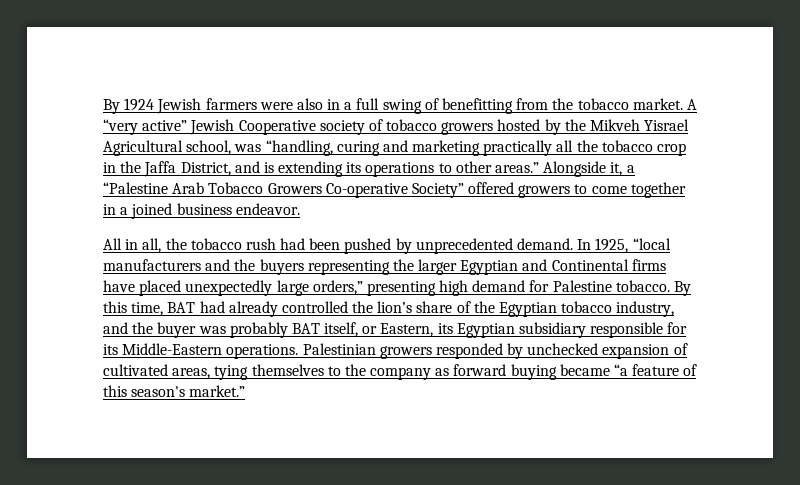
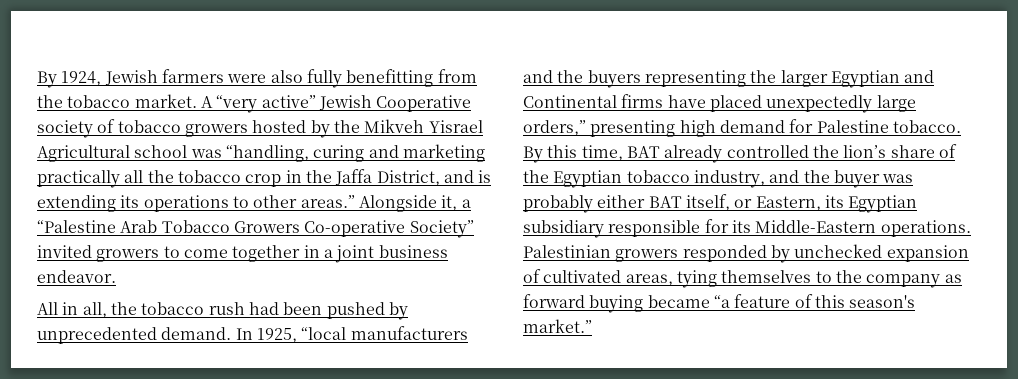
- By 1924 Jewish farmers were also in a full swing of benefitting from the tobacco market.
+ By 1924, Jewish farmers were also fully benefitting from the tobacco market.
- A “very active” Jewish Cooperative society of tobacco growers hosted by the Mikveh Yisrael Agricultural school, was “handling, curing and marketing practically all the tobacco crop in the Jaffa District, and is extending its operations to other areas.”
+ A “very active” Jewish Cooperative society of tobacco growers hosted by the Mikveh Yisrael Agricultural school was “handling, curing and marketing practically all the tobacco crop in the Jaffa District, and is extending its operations to other areas.”
- Alongside it, a “Palestine Arab Tobacco Growers Co-operative Society” offered growers to come together in a joined business endeavor.
+ Alongside it, a “Palestine Arab Tobacco Growers Co-operative Society” invited growers to come together in a joint business endeavor.
- By this time, BAT had already controlled the lion’s share of the Egyptian tobacco industry, and the buyer was probably BAT itself, or Eastern, its Egyptian subsidiary responsible for its Middle-Eastern operations.
+ By this time, BAT already controlled the lion’s share of the Egyptian tobacco industry, and the buyer was probably either BAT itself, or Eastern, its Egyptian subsidiary responsible for its Middle-Eastern operations.

